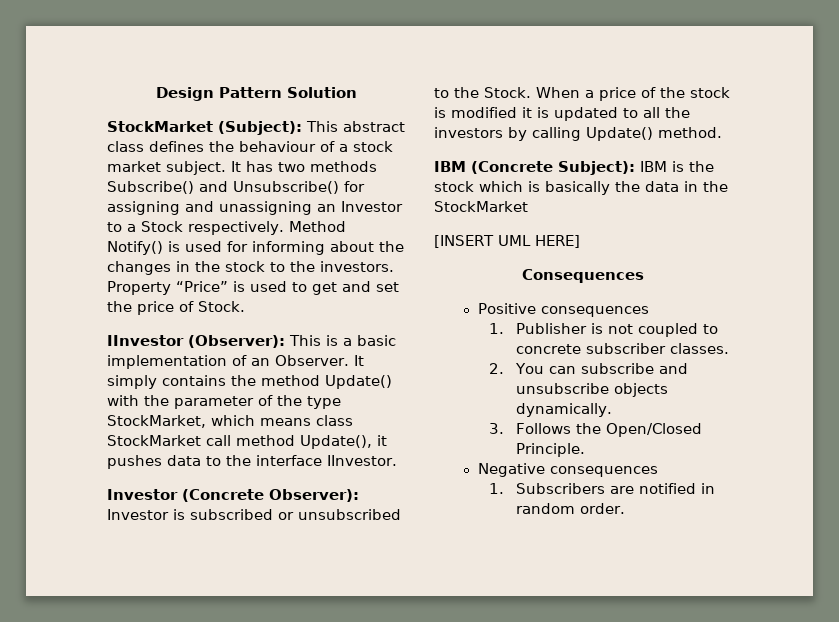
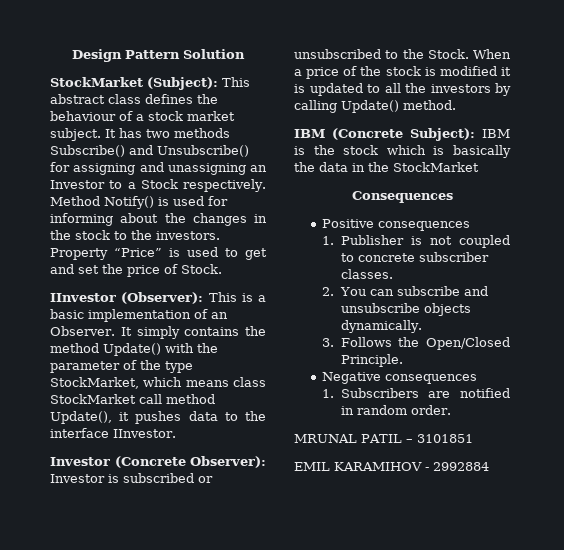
- [INSERT UML HERE]
+ MRUNAL PATIL – 3101851
+ EMIL KARAMIHOV - 2992884

